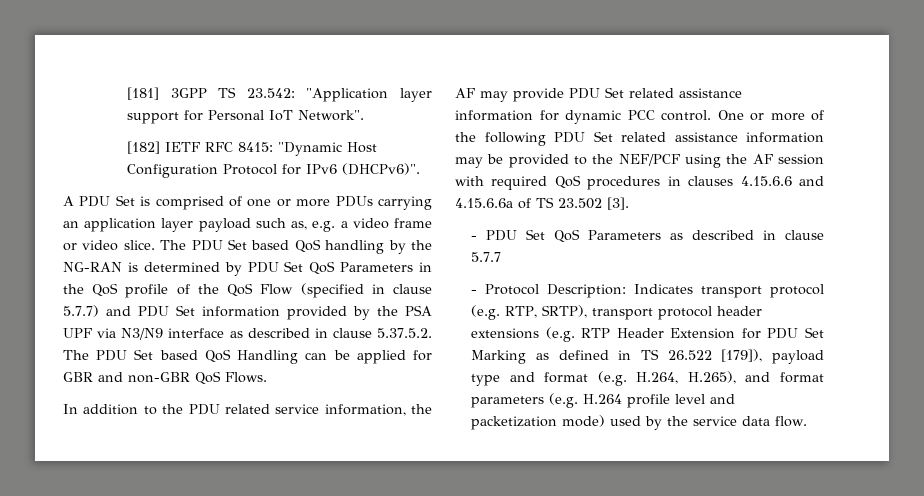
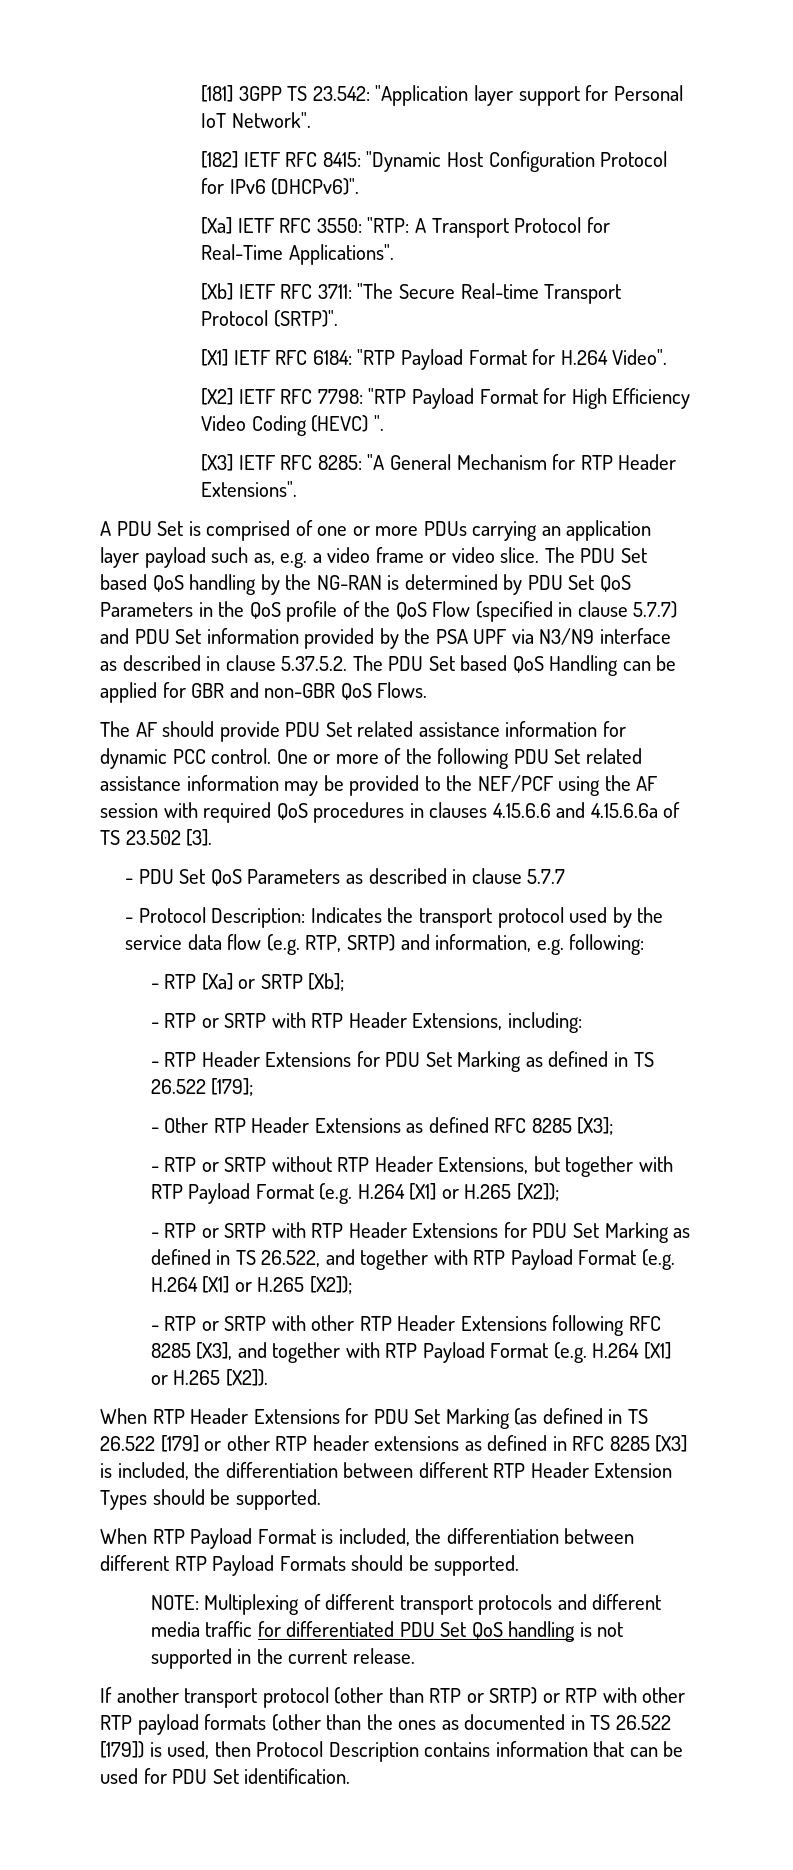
+ [Xa] IETF RFC 3550: "RTP: A Transport Protocol for Real-Time Applications".
+ [Xb] IETF RFC 3711: "The Secure Real-time Transport Protocol (SRTP)".
+ [X1] IETF RFC 6184: "RTP Payload Format for H.264 Video".
+ [X2] IETF RFC 7798: "RTP Payload Format for High Efficiency Video Coding (HEVC) ".
+ [X3] IETF RFC 8285: "A General Mechanism for RTP Header Extensions".
- In addition to the PDU related service information, the AF may provide PDU Set related assistance information for dynamic PCC control.
+ The AF should provide PDU Set related assistance information for dynamic PCC control.
- - Protocol Description: Indicates transport protocol (e.g. RTP, SRTP), transport protocol header extensions (e.g. RTP Header Extension for PDU Set Marking as defined in TS 26.522 [179]), payload type and format (e.g. H.264, H.265), and format parameters (e.g. H.264 profile level and packetization mode) used by the service data flow.
+ - Protocol Description: Indicates the transport protocol used by the service data flow (e.g. RTP, SRTP) and information, e.g. following:
+ - RTP [Xa] or SRTP [Xb];
+ - RTP or SRTP with RTP Header Extensions, including:
+ - RTP Header Extensions for PDU Set Marking as defined in TS 26.522 [179];
+ - Other RTP Header Extensions as defined RFC 8285 [X3];
+ - RTP or SRTP without RTP Header Extensions, but together with RTP Payload Format (e.g. H.264 [X1] or H.265 [X2]);
+ - RTP or SRTP with RTP Header Extensions for PDU Set Marking as defined in TS 26.522, and together with RTP Payload Format (e.g. H.264 [X1] or H.265 [X2]);
+ - RTP or SRTP with other RTP Header Extensions following RFC 8285 [X3], and together with RTP Payload Format (e.g. H.264 [X1] or H.265 [X2]).
+ When RTP Header Extensions for PDU Set Marking (as defined in TS 26.522 [179] or other RTP header extensions as defined in RFC 8285 [X3] is included, the differentiation between different RTP Header Extension Types should be supported.
+ When RTP Payload Format is included, the differentiation between different RTP Payload Formats should be supported.
+ NOTE: Multiplexing of different transport protocols and different media traffic for differentiated PDU Set QoS handling is not supported in the current release.
+ If another transport protocol (other than RTP or SRTP) or RTP with other RTP payload formats (other than the ones as documented in TS 26.522 [179]) is used, then Protocol Description contains information that can be used for PDU Set identification.

